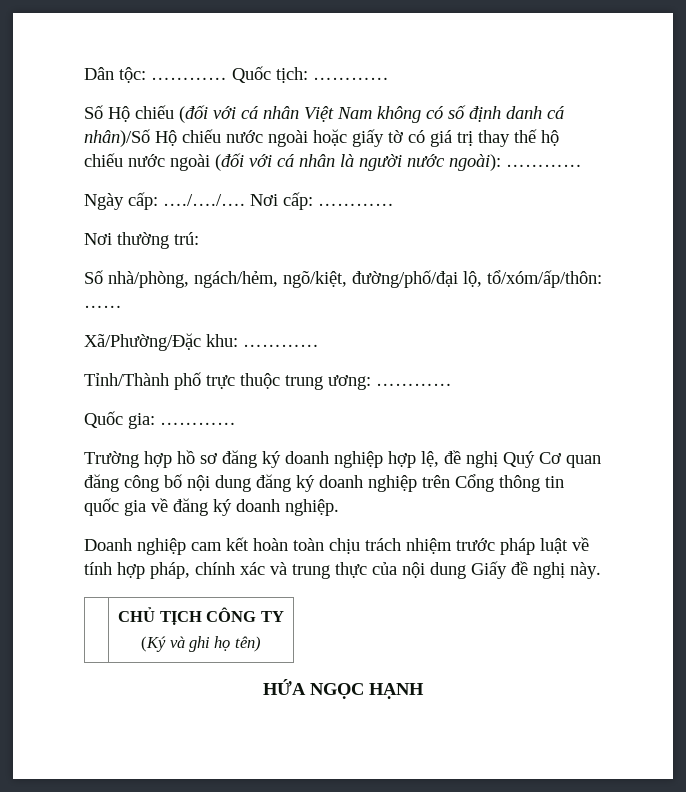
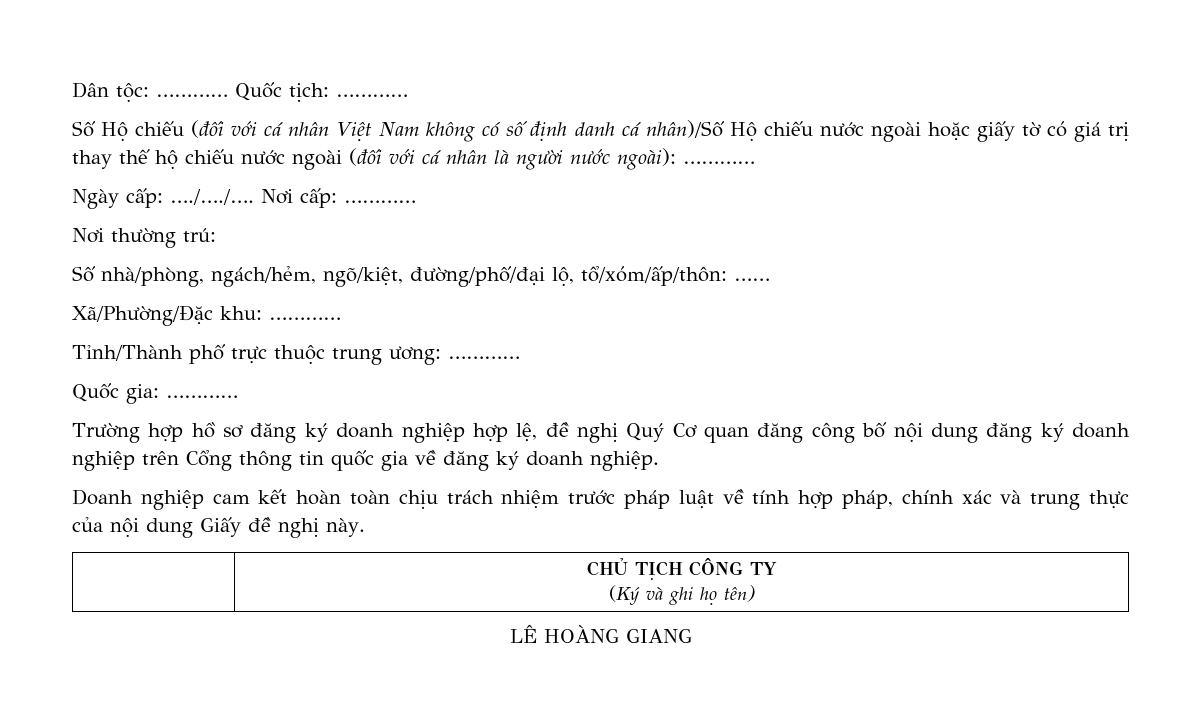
- HỨA NGỌC HẠNH
+ LÊ HOÀNG GIANG

